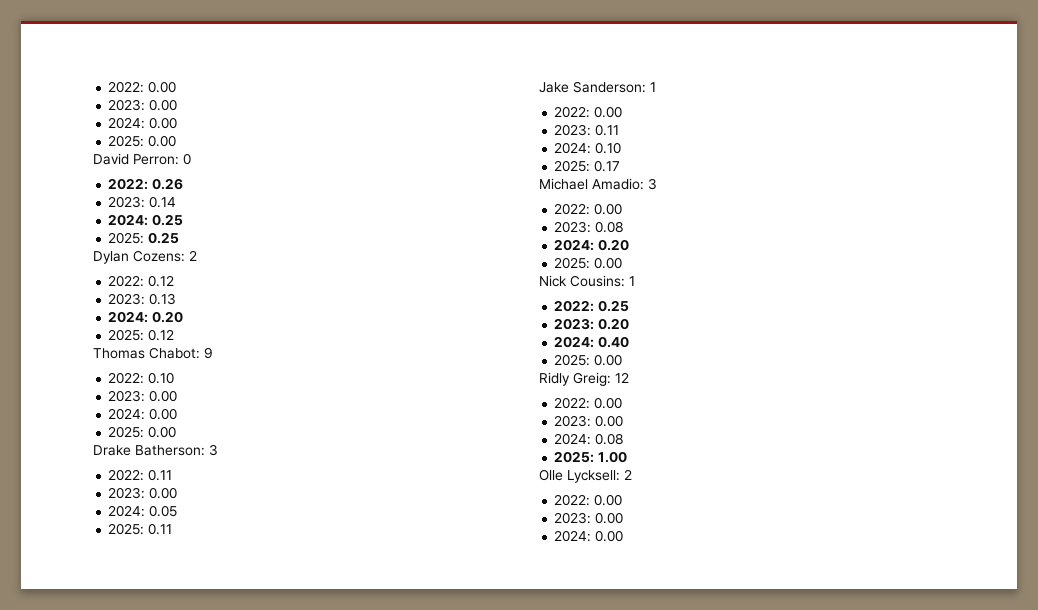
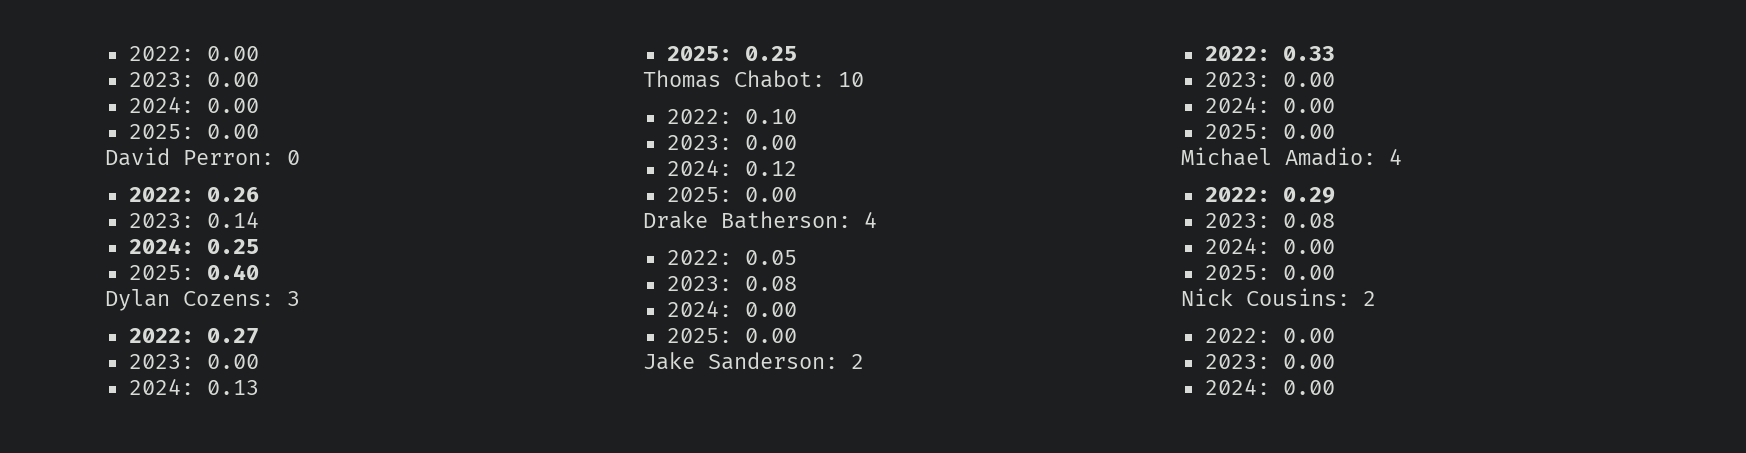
- 2025: 0.25
+ 2025: 0.40
- Dylan Cozens: 2
- 2022: 0.12
- 2023: 0.13
- 2024: 0.20
- 2025: 0.12
- Thomas Chabot: 9
+ Dylan Cozens: 3
+ 2022: 0.27
+ 2023: 0.00
+ 2024: 0.13
+ 2025: 0.25
+ Thomas Chabot: 10
  2022: 0.10
+ 2023: 0.00
+ 2024: 0.12
+ 2025: 0.00
+ Drake Batherson: 4
+ 2022: 0.05
+ 2023: 0.08
+ 2024: 0.00
+ 2025: 0.00
+ Jake Sanderson: 2
+ 2022: 0.33
  2023: 0.00
  2024: 0.00
  2025: 0.00
- Drake Batherson: 3
- 2022: 0.11
- 2023: 0.00
- 2024: 0.05
- 2025: 0.11
- Jake Sanderson: 1
- 2022: 0.00
- 2023: 0.11
- 2024: 0.10
- 2025: 0.17
- Michael Amadio: 3
- 2022: 0.00
+ Michael Amadio: 4
+ 2022: 0.29
  2023: 0.08
- 2024: 0.20
+ 2024: 0.00
- Nick Cousins: 1
- 2022: 0.25
- 2023: 0.20
- 2024: 0.40
- 2025: 0.00
- Ridly Greig: 12
- 2022: 0.00
- 2023: 0.00
- 2024: 0.08
- 2025: 1.00
- Olle Lycksell: 2
+ Nick Cousins: 2

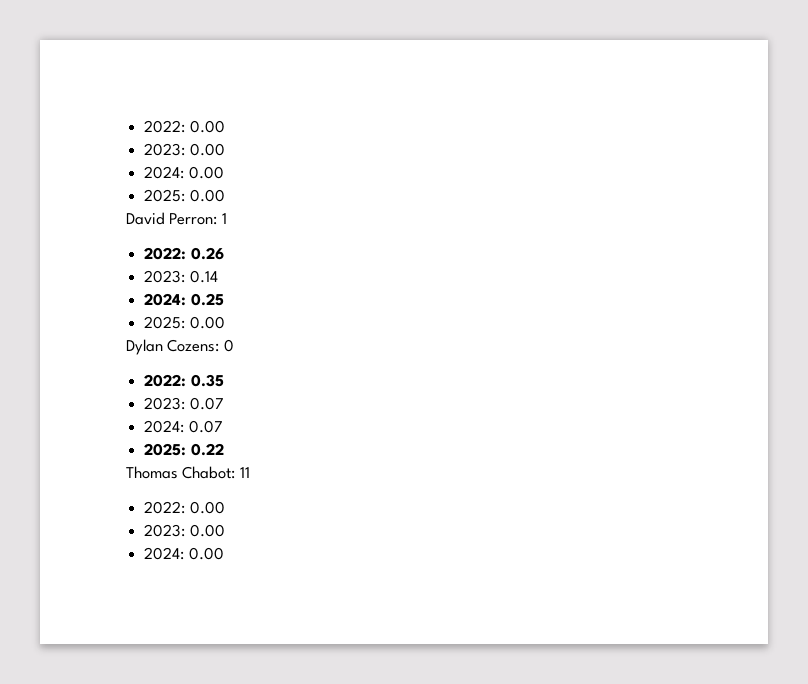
- David Perron: 0
+ David Perron: 1
  2024: 0.25
- 2025: 0.40
+ 2025: 0.00
- Dylan Cozens: 3
- 2022: 0.27
- 2023: 0.00
- 2024: 0.13
- 2025: 0.25
+ Dylan Cozens: 0
+ 2022: 0.35
+ 2023: 0.07
+ 2024: 0.07
+ 2025: 0.22
- Thomas Chabot: 10
- 2022: 0.10
- 2023: 0.00
- 2024: 0.12
- 2025: 0.00
- Drake Batherson: 4
- 2022: 0.05
- 2023: 0.08
- 2024: 0.00
- 2025: 0.00
- Jake Sanderson: 2
- 2022: 0.33
- 2023: 0.00
- 2024: 0.00
- 2025: 0.00
- Michael Amadio: 4
- 2022: 0.29
- 2023: 0.08
- 2024: 0.00
- 2025: 0.00
- Nick Cousins: 2
+ Thomas Chabot: 11

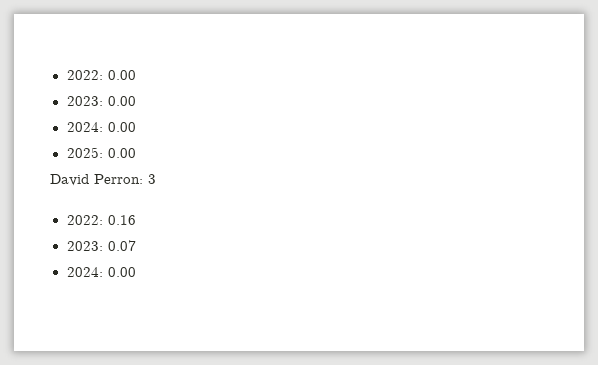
- David Perron: 1
- 2022: 0.26
- 2023: 0.14
- 2024: 0.25
- 2025: 0.00
- Dylan Cozens: 0
- 2022: 0.35
+ David Perron: 3
+ 2022: 0.16
  2023: 0.07
- 2024: 0.07
- 2025: 0.22
- Thomas Chabot: 11
- 2022: 0.00
- 2023: 0.00

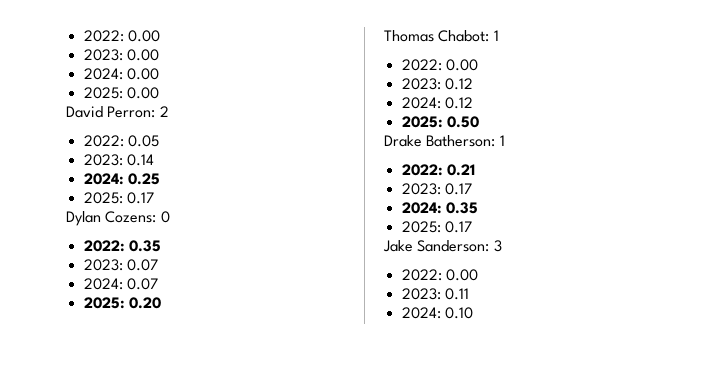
- David Perron: 3
- 2022: 0.16
+ David Perron: 2
+ 2022: 0.05
+ 2023: 0.14
+ 2024: 0.25
+ 2025: 0.17
+ Dylan Cozens: 0
+ 2022: 0.35
  2023: 0.07
- 2024: 0.00
+ 2024: 0.07
+ 2025: 0.20
+ Thomas Chabot: 1
+ 2022: 0.00
+ 2023: 0.12
+ 2024: 0.12
+ 2025: 0.50
+ Drake Batherson: 1
+ 2022: 0.21
+ 2023: 0.17
+ 2024: 0.35
+ 2025: 0.17
+ Jake Sanderson: 3
+ 2022: 0.00
+ 2023: 0.11
+ 2024: 0.10

